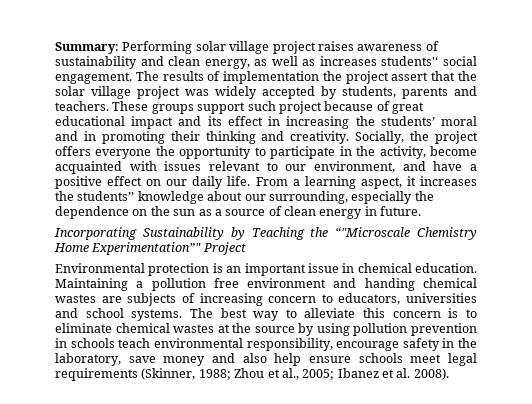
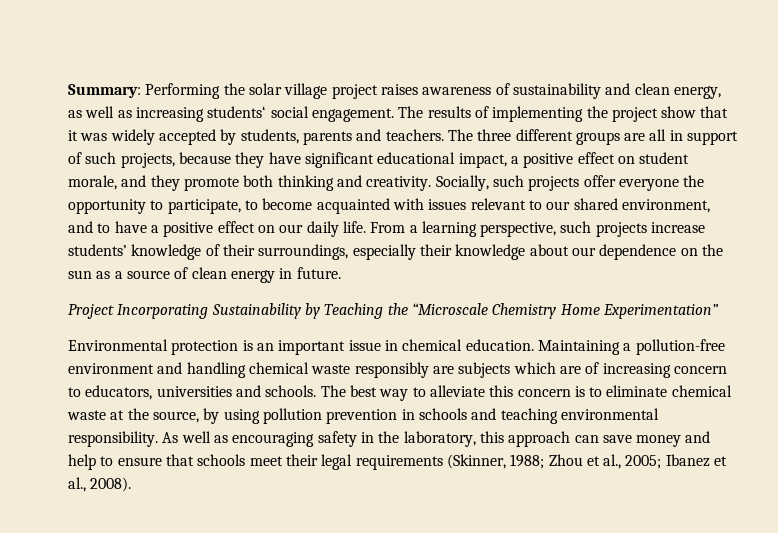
- Summary: Performing solar village project raises awareness of sustainability and clean energy, as well as increases students'‘ social engagement.
+ Summary: Performing the solar village project raises awareness of sustainability and clean energy, as well as increasing students‘ social engagement.
- The results of implementation the project assert that the solar village project was widely accepted by students, parents and teachers.
+ The results of implementing the project show that it was widely accepted by students, parents and teachers.
- These groups support such project because of great educational impact and its effect in increasing the students’ moral and in promoting their thinking and creativity.
+ The three different groups are all in support of such projects, because they have significant educational impact, a positive effect on student morale, and they promote both thinking and creativity.
- Socially, the project offers everyone the opportunity to participate in the activity, become acquainted with issues relevant to our environment, and have a positive effect on our daily life.
+ Socially, such projects offer everyone the opportunity to participate, to become acquainted with issues relevant to our shared environment, and to have a positive effect on our daily life.
- From a learning aspect, it increases the students’’ knowledge about our surrounding, especially the dependence on the sun as a source of clean energy in future.
+ From a learning perspective, such projects increase students’ knowledge of their surroundings, especially their knowledge about our dependence on the sun as a source of clean energy in future.
- Incorporating Sustainability by Teaching the “"Microscale Chemistry Home Experimentation”" Project
+ Project Incorporating Sustainability by Teaching the “Microscale Chemistry Home Experimentation”
- Maintaining a pollution free environment and handing chemical wastes are subjects of increasing concern to educators, universities and school systems.
+ Maintaining a pollution-free environment and handling chemical waste responsibly are subjects which are of increasing concern to educators, universities and schools.
- The best way to alleviate this concern is to eliminate chemical wastes at the source by using pollution prevention in schools teach environmental responsibility, encourage safety in the laboratory, save money and also help ensure schools meet legal requirements (Skinner, 1988; Zhou et al., 2005; Ibanez et al. 2008).
+ The best way to alleviate this concern is to eliminate chemical waste at the source, by using pollution prevention in schools and teaching environmental responsibility. As well as encouraging safety in the laboratory, this approach can save money and help to ensure that schools meet their legal requirements (Skinner, 1988; Zhou et al., 2005; Ibanez et al., 2008).

